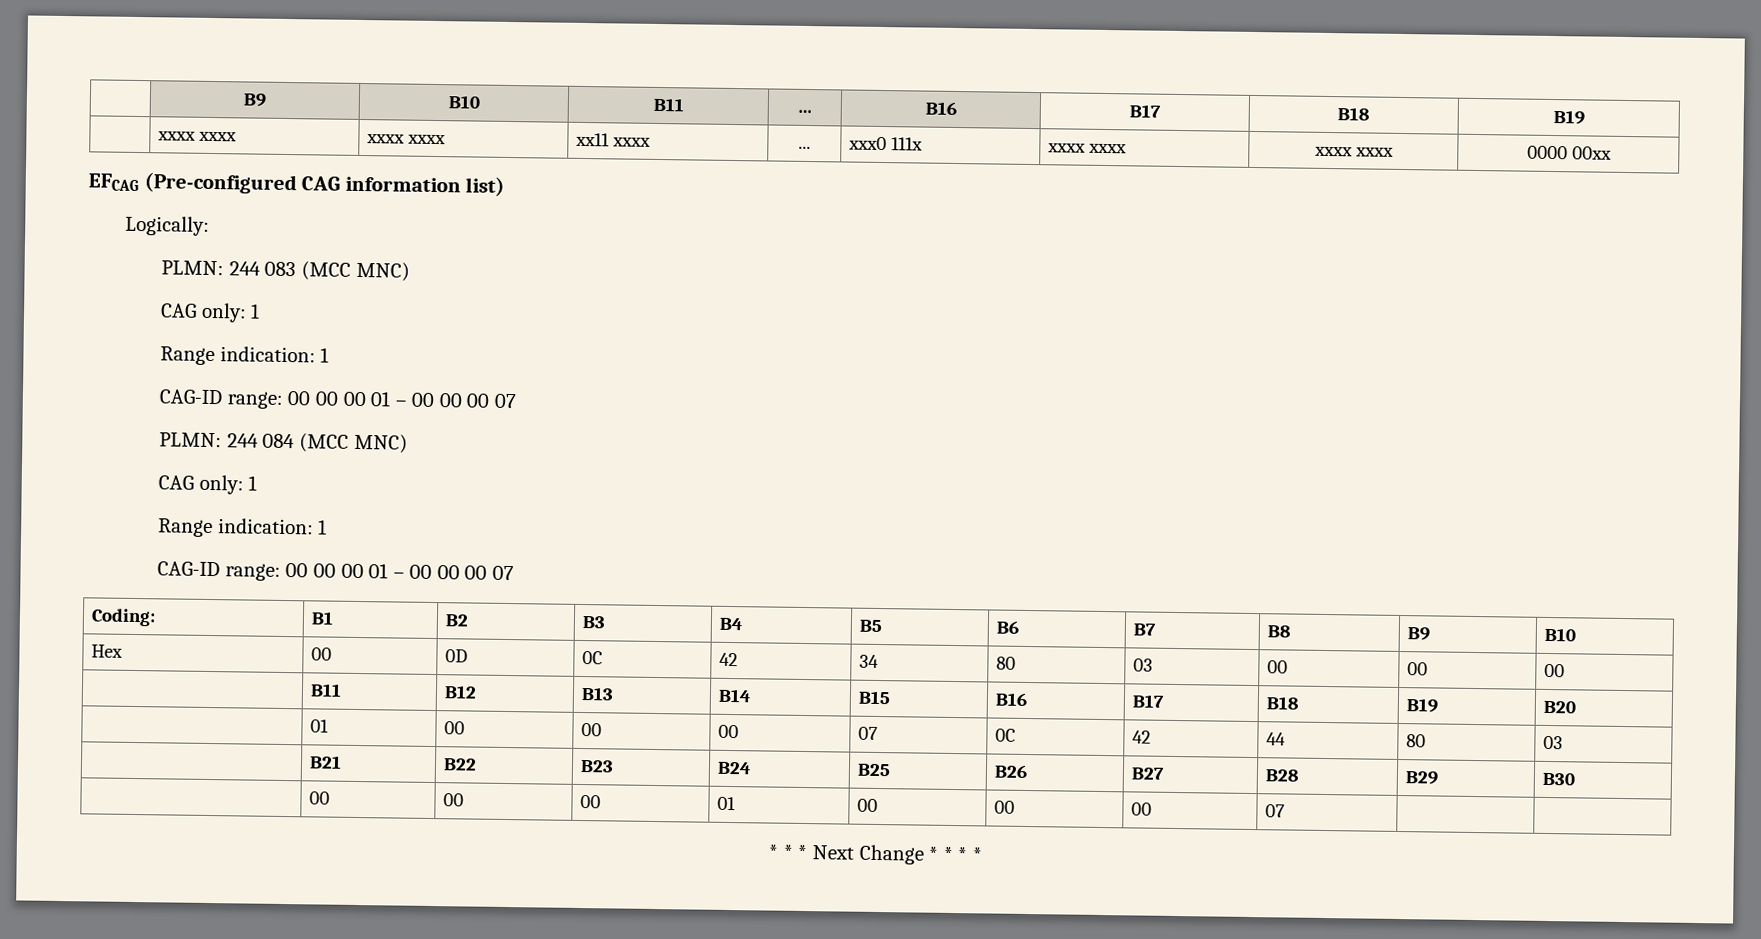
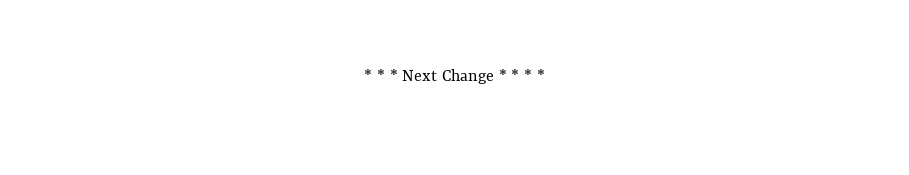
- | B9 | B10 | B11 | … | B16 | B17 | B18 | B19
- | xxxx xxxx | xxxx xxxx | xx11 xxxx | ... | xxx0 111x | xxxx xxxx | xxxx xxxx | 0000 00xx
- EFCAG (Pre-configured CAG information list)
- Logically:
- PLMN: 244 083 (MCC MNC)
- CAG only: 1
- Range indication: 1
- CAG-ID range: 00 00 00 01 – 00 00 00 07
- PLMN: 244 084 (MCC MNC)
- CAG only: 1
- Range indication: 1
- CAG-ID range: 00 00 00 01 – 00 00 00 07
- Coding: | B1 | B2 | B3 | B4 | B5 | B6 | B7 | B8 | B9 | B10
- Hex | 00 | 0D | 0C | 42 | 34 | 80 | 03 | 00 | 00 | 00
- | B11 | B12 | B13 | B14 | B15 | B16 | B17 | B18 | B19 | B20
- | 01 | 00 | 00 | 00 | 07 | 0C | 42 | 44 | 80 | 03
- | B21 | B22 | B23 | B24 | B25 | B26 | B27 | B28 | B29 | B30
- | 00 | 00 | 00 | 01 | 00 | 00 | 00 | 07 | |

